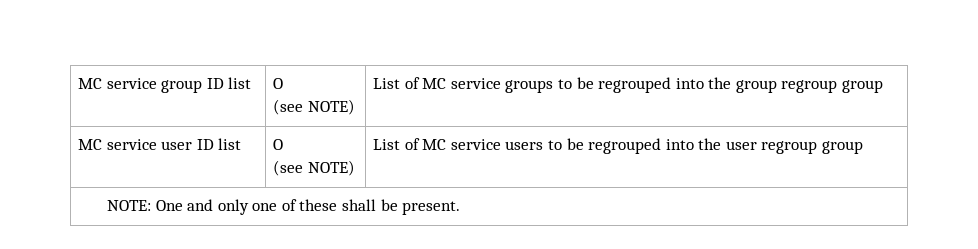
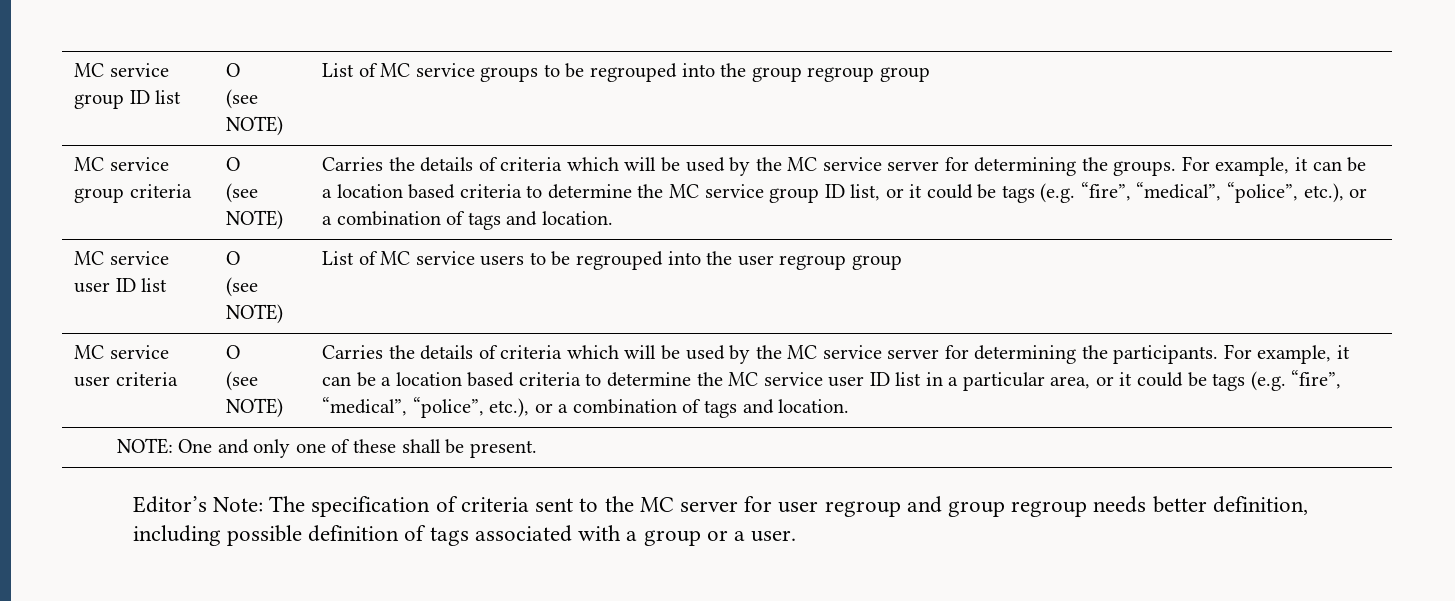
+ MC service group criteria | O
+ (see NOTE) | Carries the details of criteria which will be used by the MC service server for determining the groups. For example, it can be a location based criteria to determine the MC service group ID list, or it could be tags (e.g. “fire”, “medical”, “police”, etc.), or a combination of tags and location.
+ MC service user criteria | O
+ (see NOTE) | Carries the details of criteria which will be used by the MC service server for determining the participants. For example, it can be a location based criteria to determine the MC service user ID list in a particular area, or it could be tags (e.g. “fire”, “medical”, “police”, etc.), or a combination of tags and location.
+ Editor’s Note: The specification of criteria sent to the MC server for user regroup and group regroup needs better definition, including possible definition of tags associated with a group or a user.

